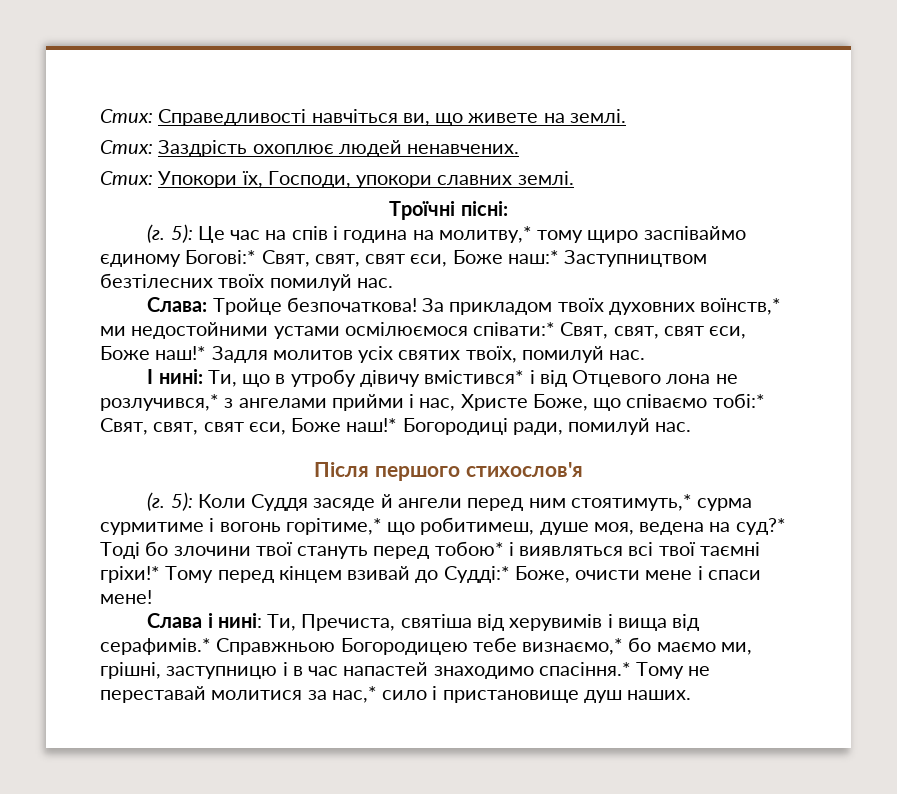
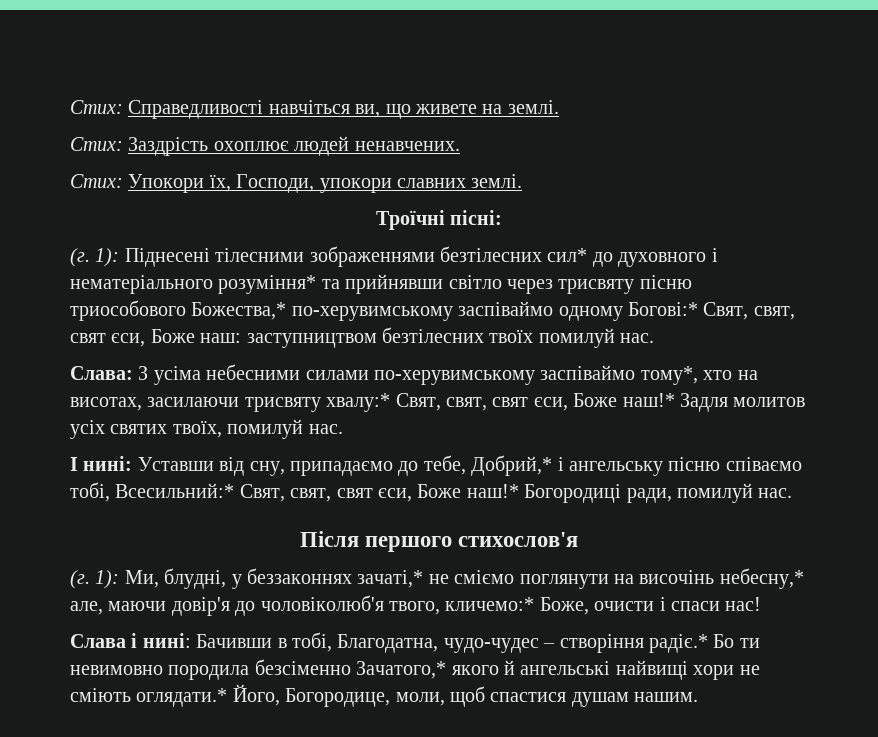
- (г. 5): Це час на спів і година на молитву,* тому щиро заспіваймо єдиному Богові:* Свят, свят, свят єси, Боже наш:* Заступництвом безтілесних твоїх помилуй нас.
+ (г. 1): Піднесені тілесними зображеннями безтілесних сил* до духовного і нематеріального розуміння* та прийнявши світло через трисвяту пісню триособового Божества,* по-херувимському заспіваймо одному Богові:* Свят, свят, свят єси, Боже наш: заступництвом безтілесних твоїх помилуй нас.
- Слава: Тройце безпочаткова! За прикладом твоїх духовних воїнств,* ми недостойними устами осмілюємося співати:* Свят, свят, свят єси, Боже наш!* Задля молитов усіх святих твоїх, помилуй нас.
+ Слава: З усіма небесними силами по-херувимському заспіваймо тому*, хто на висотах, засилаючи трисвяту хвалу:* Свят, свят, свят єси, Боже наш!* Задля молитов усіх святих твоїх, помилуй нас.
- І нині: Ти, що в утробу дівичу вмістився* і від Отцевого лона не розлучився,* з ангелами прийми і нас, Христе Боже, що співаємо тобі:* Свят, свят, свят єси, Боже наш!* Богородиці ради, помилуй нас.
+ І нині: Уставши від сну, припадаємо до тебе, Добрий,* і ангельську пісню співаємо тобі, Всесильний:* Свят, свят, свят єси, Боже наш!* Богородиці ради, помилуй нас.
- (г. 5): Коли Суддя засяде й ангели перед ним стоятимуть,* сурма сурмитиме і вогонь горітиме,* що робитимеш, душе моя, ведена на суд?* Тоді бо злочини твої стануть перед тобою* і виявляться всі твої таємні гріхи!* Тому перед кінцем взивай до Судді:* Боже, очисти мене і спаси мене!
+ (г. 1): Ми, блудні, у беззаконнях зачаті,* не сміємо поглянути на височінь небесну,* але, маючи довір'я до чоловіколюб'я твого, кличемо:* Боже, очисти і спаси нас!
- Слава і нині: Ти, Пречиста, святіша від херувимів і вища від серафимів.* Справжньою Богородицею тебе визнаємо,* бо маємо ми, грішні, заcтупницю і в час напастей знаходимо спасіння.* Тому не переставай молитися за нас,* сило і пристановище душ наших.
+ Слава і нині: Бачивши в тобі, Благодатна, чудо-чудес – створіння радіє.* Бо ти невимовно породила безсіменно Зачатого,* якого й ангельські найвищі хори не сміють оглядати.* Його, Богородице, моли, щоб спастися душам нашим.

